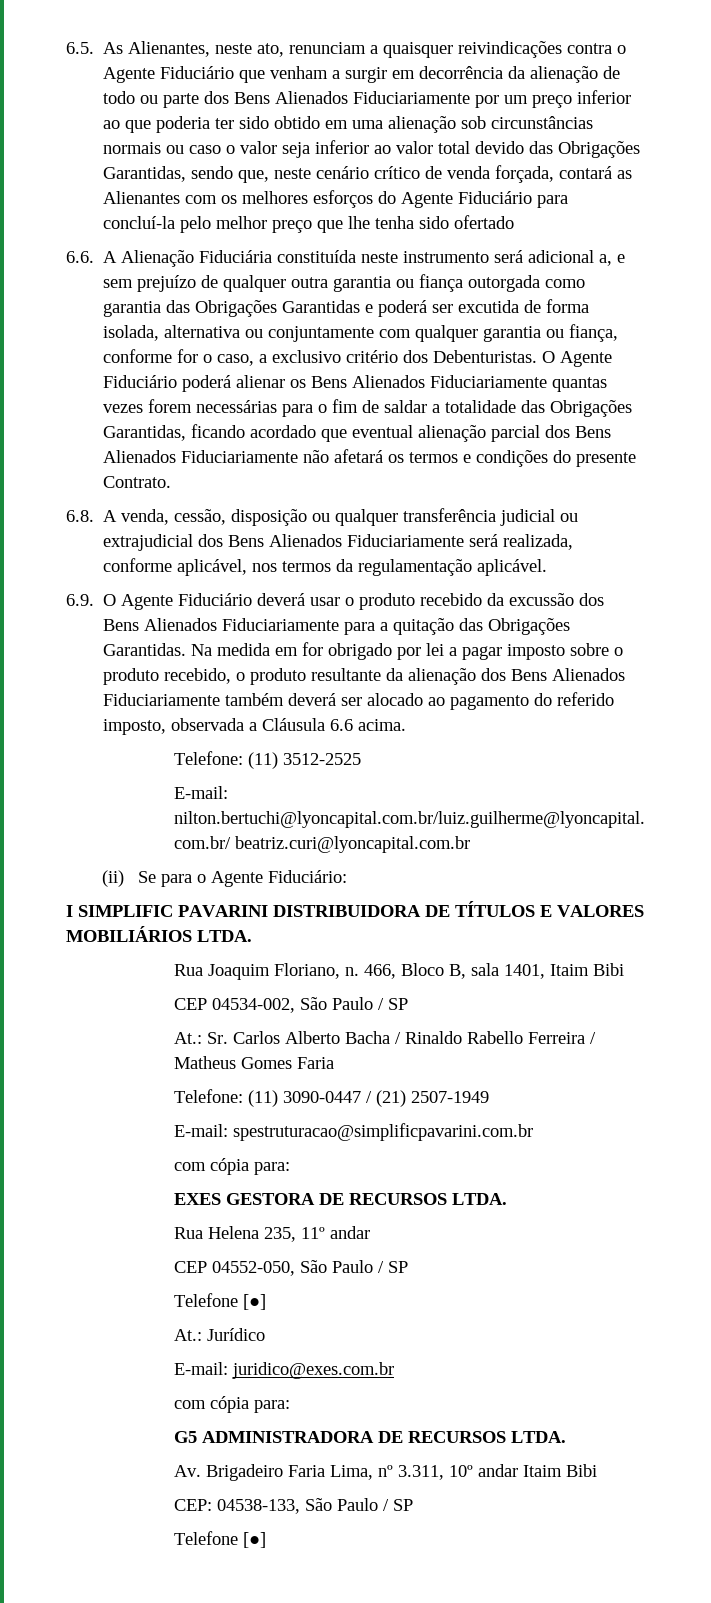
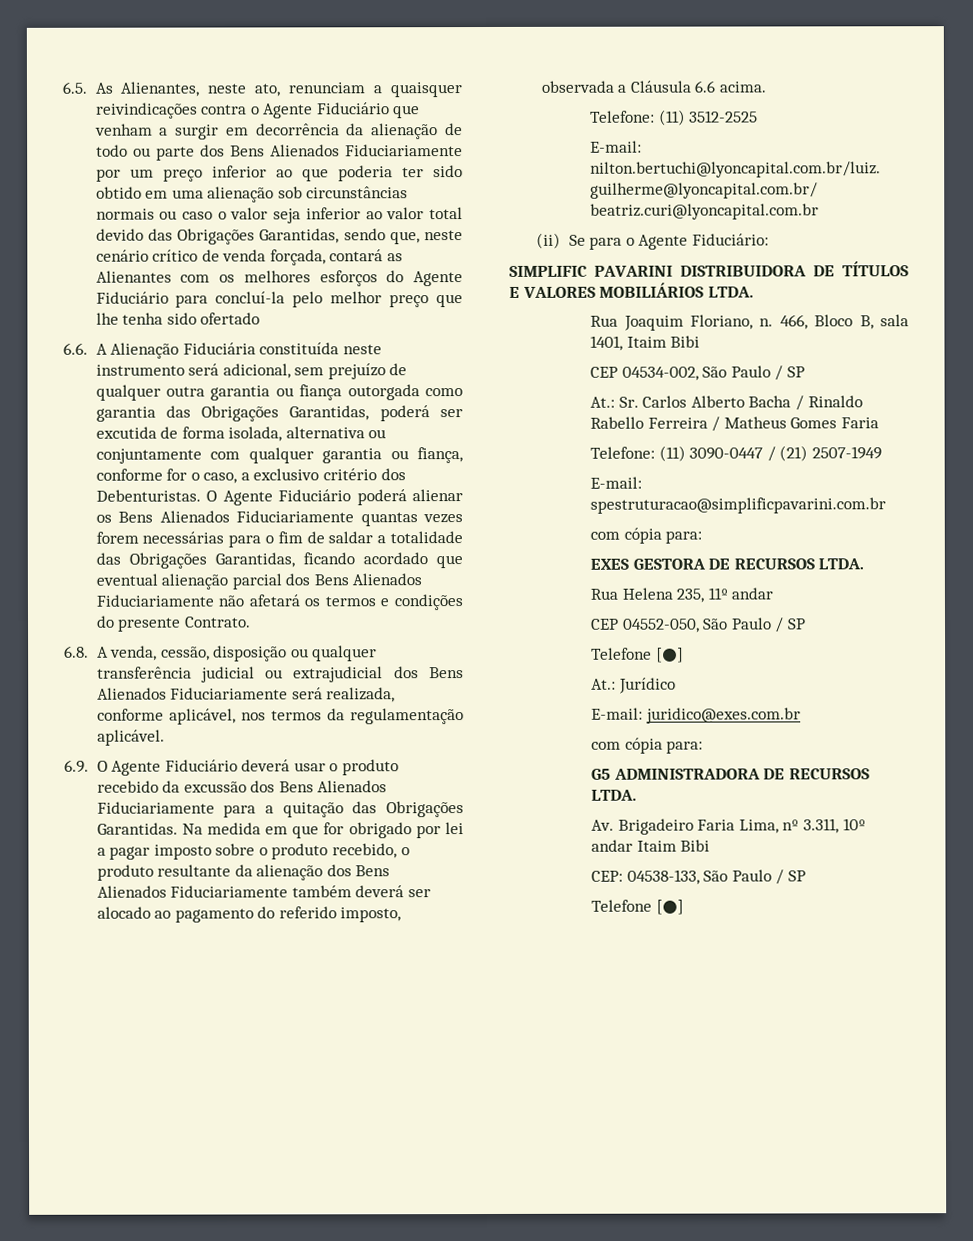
- 6.6. A Alienação Fiduciária constituída neste instrumento será adicional a, e sem prejuízo de qualquer outra garantia ou fiança outorgada como garantia das Obrigações Garantidas e poderá ser excutida de forma isolada, alternativa ou conjuntamente com qualquer garantia ou fiança, conforme for o caso, a exclusivo critério dos Debenturistas.
+ 6.6. A Alienação Fiduciária constituída neste instrumento será adicional, sem prejuízo de qualquer outra garantia ou fiança outorgada como garantia das Obrigações Garantidas, poderá ser excutida de forma isolada, alternativa ou conjuntamente com qualquer garantia ou fiança, conforme for o caso, a exclusivo critério dos Debenturistas.
- Na medida em for obrigado por lei a pagar imposto sobre o produto recebido, o produto resultante da alienação dos Bens Alienados Fiduciariamente também deverá ser alocado ao pagamento do referido imposto, observada a Cláusula 6.6 acima.
+ Na medida em que for obrigado por lei a pagar imposto sobre o produto recebido, o produto resultante da alienação dos Bens Alienados Fiduciariamente também deverá ser alocado ao pagamento do referido imposto, observada a Cláusula 6.6 acima.
- I SIMPLIFIC PAVARINI DISTRIBUIDORA DE TÍTULOS E VALORES MOBILIÁRIOS LTDA.
+ SIMPLIFIC PAVARINI DISTRIBUIDORA DE TÍTULOS E VALORES MOBILIÁRIOS LTDA.

